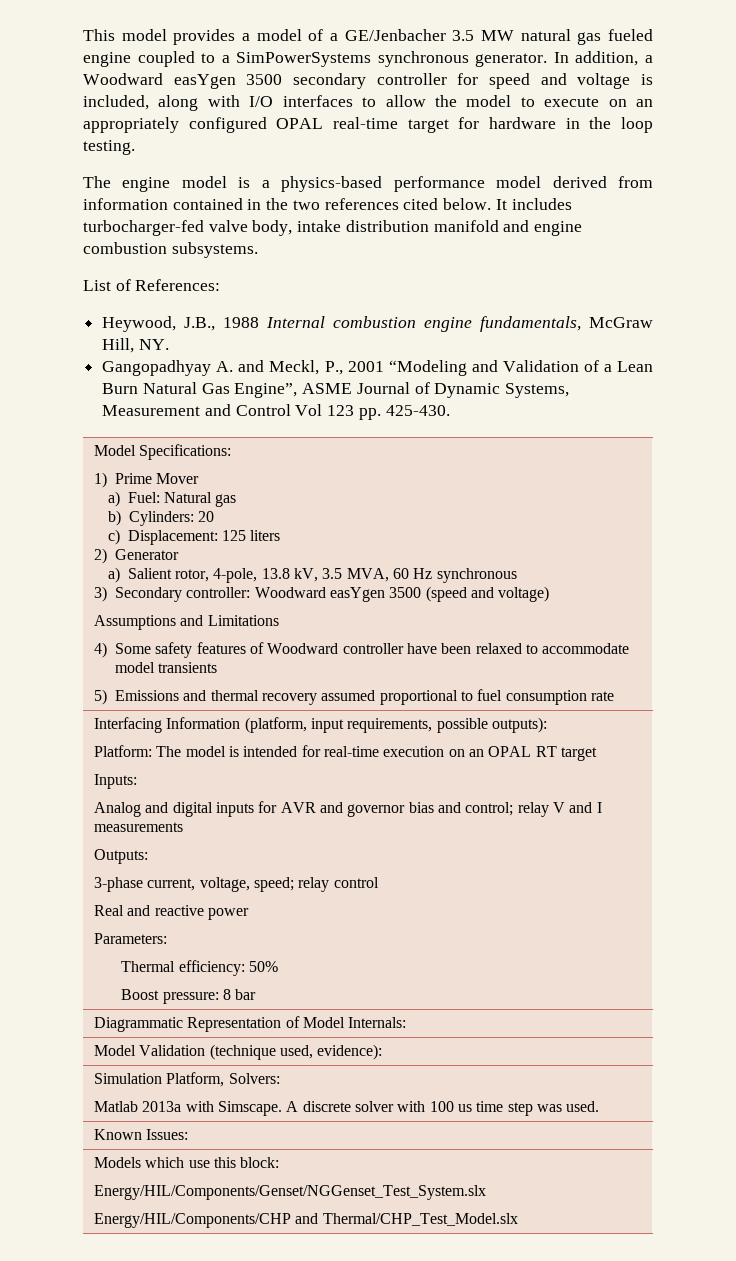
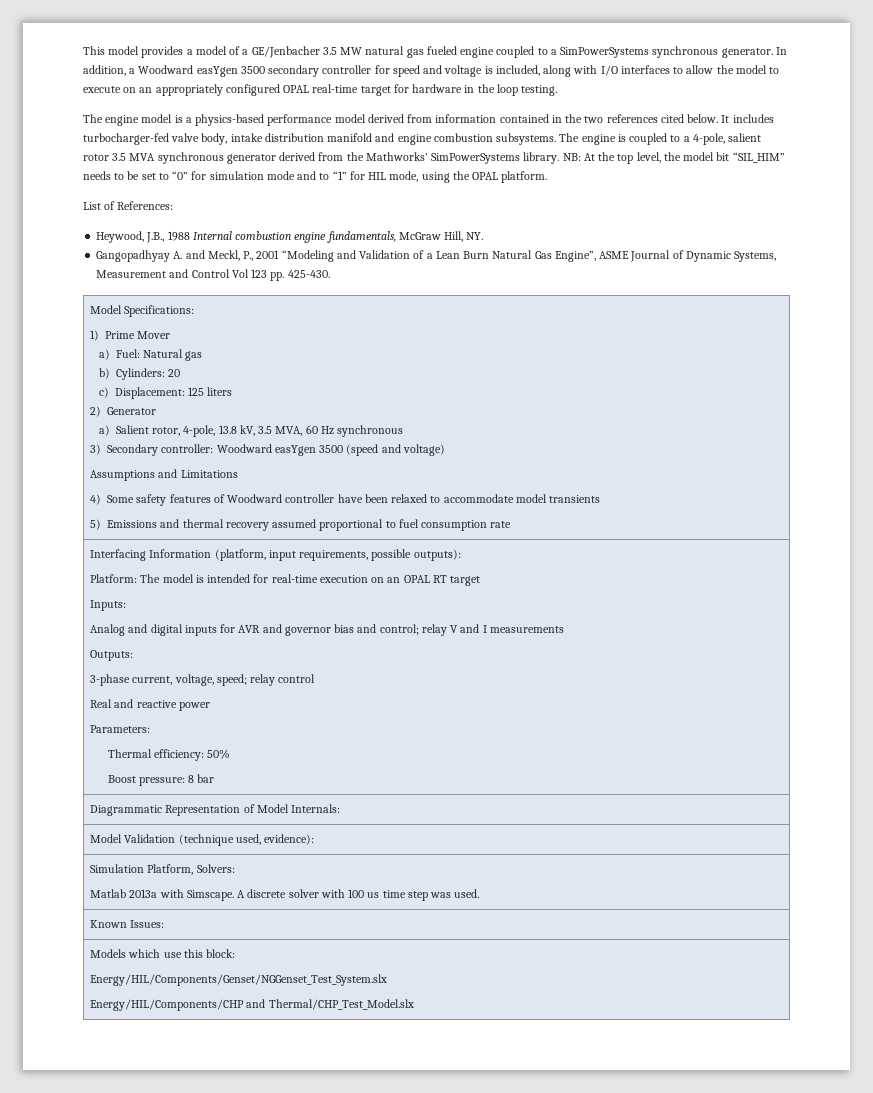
+ The engine is coupled to a 4-pole, salient rotor 3.5 MVA synchronous generator derived from the Mathworks’ SimPowerSystems library. NB: At the top level, the model bit “SIL_HIM” needs to be set to “0” for simulation mode and to “1” for HIL mode, using the OPAL platform.

